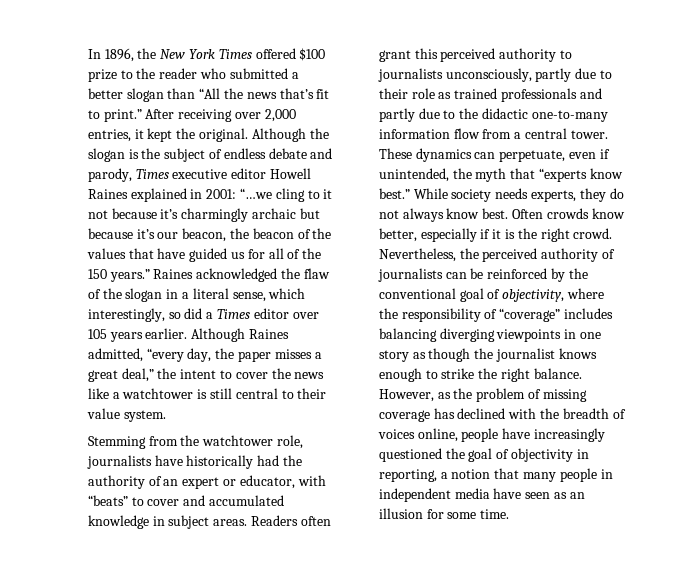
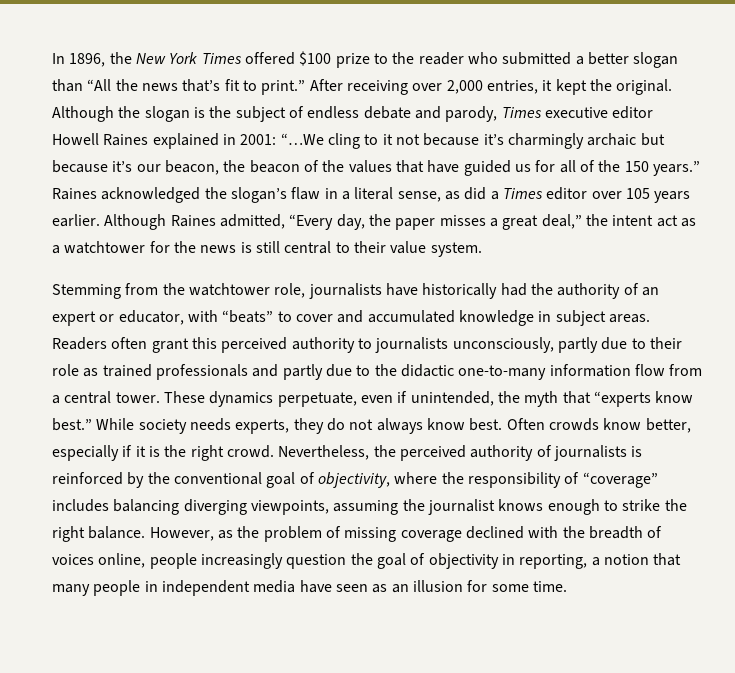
- Although the slogan is the subject of endless debate and parody, Times executive editor Howell Raines explained in 2001: “…we cling to it not because it’s charmingly archaic but because it’s our beacon, the beacon of the values that have guided us for all of the 150 years.”
+ Although the slogan is the subject of endless debate and parody, Times executive editor Howell Raines explained in 2001: “…We cling to it not because it’s charmingly archaic but because it’s our beacon, the beacon of the values that have guided us for all of the 150 years.”
- Raines acknowledged the flaw of the slogan in a literal sense, which interestingly, so did a Times editor over 105 years earlier.
+ Raines acknowledged the slogan’s flaw in a literal sense, as did a Times editor over 105 years earlier.
- Although Raines admitted, “every day, the paper misses a great deal,” the intent to cover the news like a watchtower is still central to their value system.
+ Although Raines admitted, “Every day, the paper misses a great deal,” the intent act as a watchtower for the news is still central to their value system.
- These dynamics can perpetuate, even if unintended, the myth that “experts know best.”
+ These dynamics perpetuate, even if unintended, the myth that “experts know best.”
- Nevertheless, the perceived authority of journalists can be reinforced by the conventional goal of objectivity, where the responsibility of “coverage” includes balancing diverging viewpoints in one story as though the journalist knows enough to strike the right balance.
+ Nevertheless, the perceived authority of journalists is reinforced by the conventional goal of objectivity, where the responsibility of “coverage” includes balancing diverging viewpoints, assuming the journalist knows enough to strike the right balance.
- However, as the problem of missing coverage has declined with the breadth of voices online, people have increasingly questioned the goal of objectivity in reporting, a notion that many people in independent media have seen as an illusion for some time.
+ However, as the problem of missing coverage declined with the breadth of voices online, people increasingly question the goal of objectivity in reporting, a notion that many people in independent media have seen as an illusion for some time.

